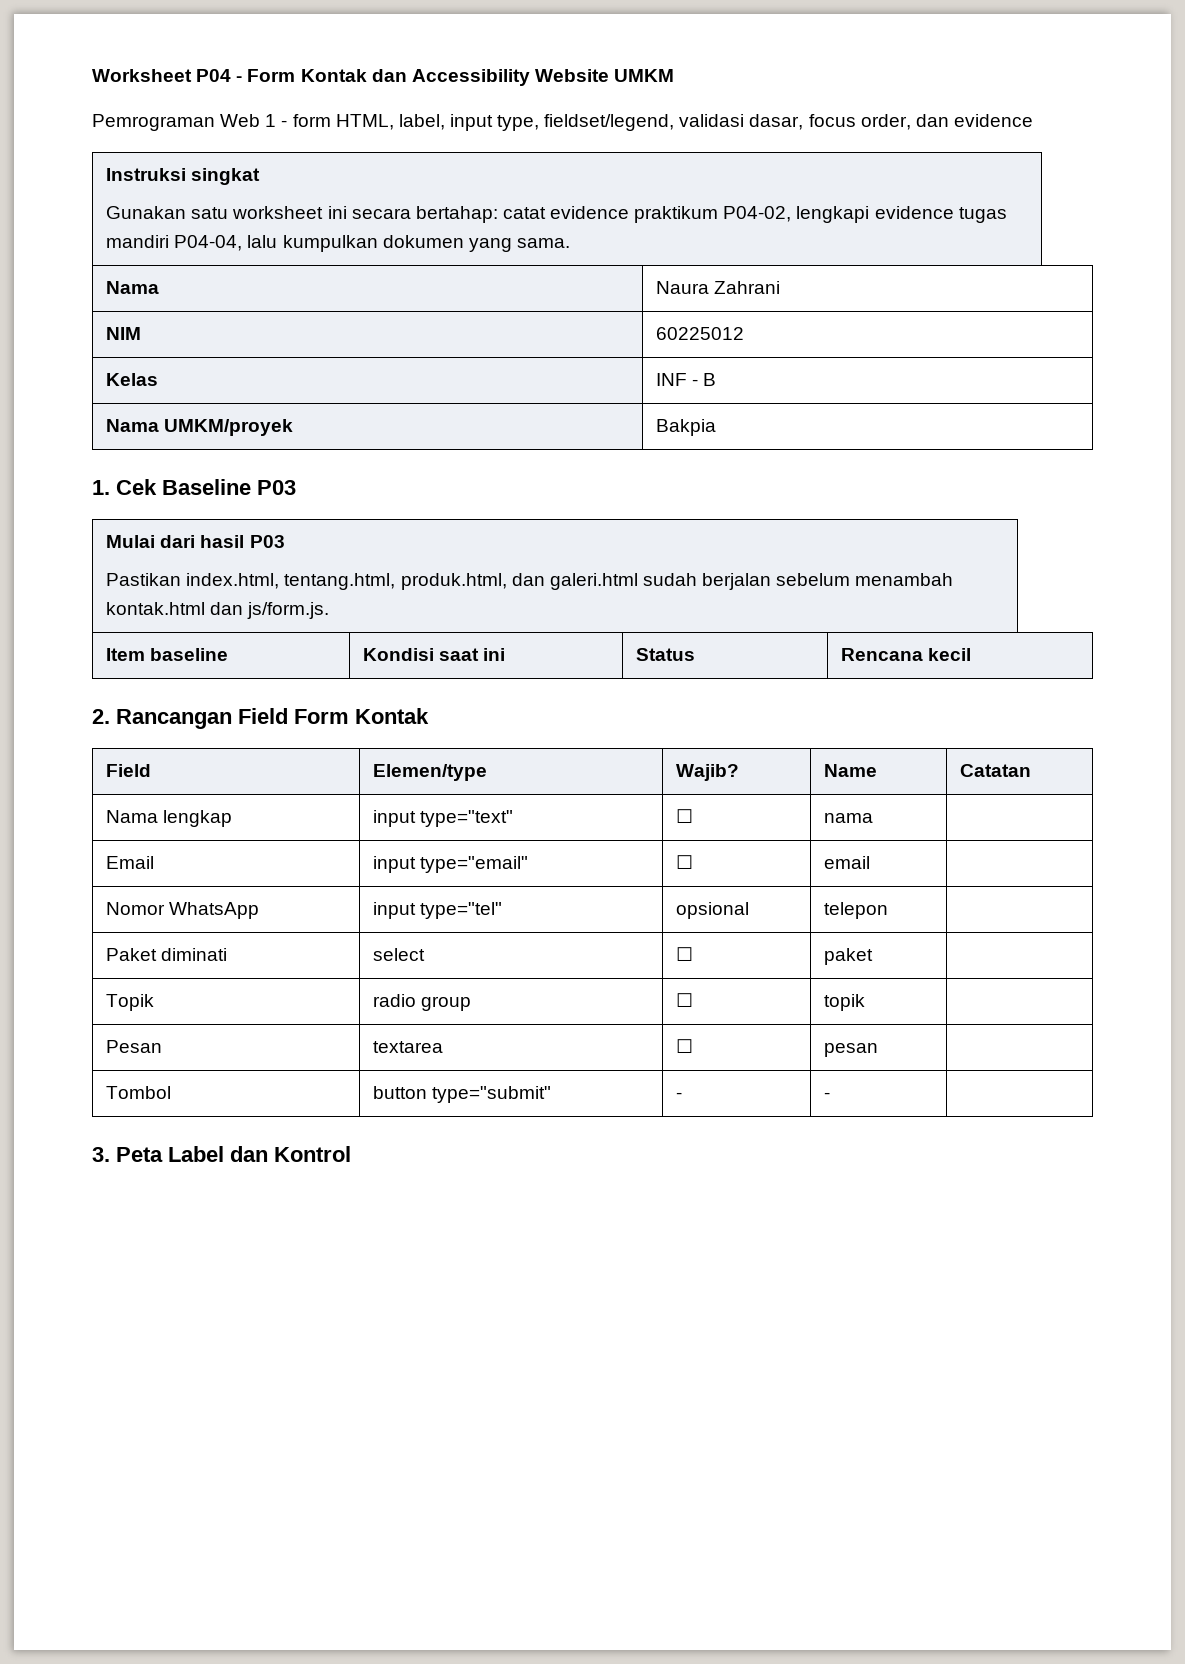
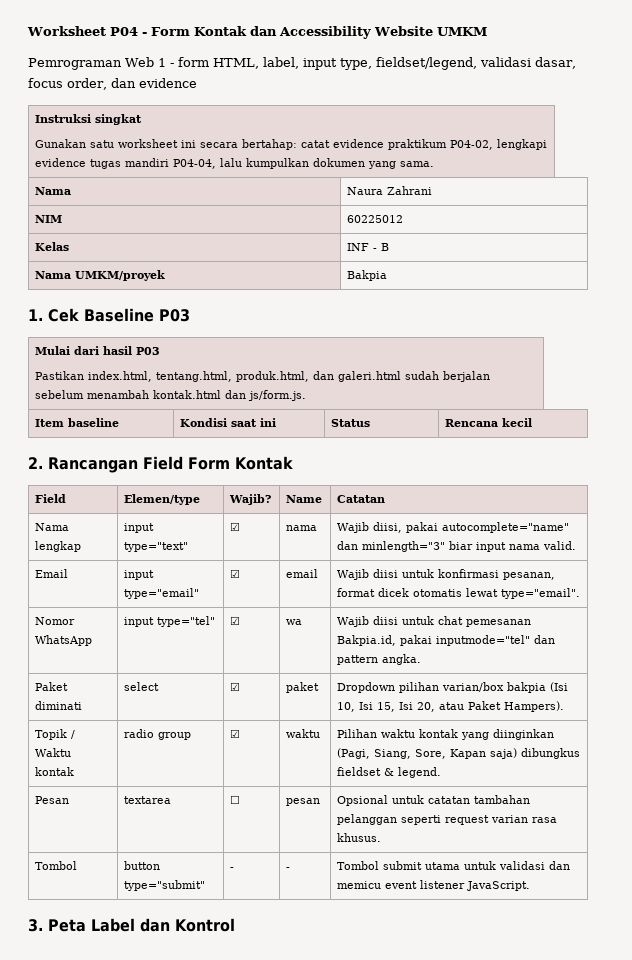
- Nama lengkap | input type="text" | ☐ | nama |
+ Nama lengkap | input type="text" | ☑ | nama | Wajib diisi, pakai autocomplete="name" dan minlength="3" biar input nama valid.
- Email | input type="email" | ☐ | email |
- Nomor WhatsApp | input type="tel" | opsional | telepon |
+ Email | input type="email" | ☑ | email | Wajib diisi untuk konfirmasi pesanan, format dicek otomatis lewat type="email".
+ Nomor WhatsApp | input type="tel" | ☑ | wa | Wajib diisi untuk chat pemesanan Bakpia.id, pakai inputmode="tel" dan pattern angka.
- Paket diminati | select | ☐ | paket |
- Topik | radio group | ☐ | topik |
- Pesan | textarea | ☐ | pesan |
+ Paket diminati | select | ☑ | paket | Dropdown pilihan varian/box bakpia (Isi 10, Isi 15, Isi 20, atau Paket Hampers).
+ Topik / Waktu kontak | radio group | ☑ | waktu | Pilihan waktu kontak yang diinginkan (Pagi, Siang, Sore, Kapan saja) dibungkus fieldset & legend.
+ Pesan | textarea | ☐ | pesan | Opsional untuk catatan tambahan pelanggan seperti request varian rasa khusus.
- Tombol | button type="submit" | - | - |
+ Tombol | button type="submit" | - | - | Tombol submit utama untuk validasi dan memicu event listener JavaScript.

